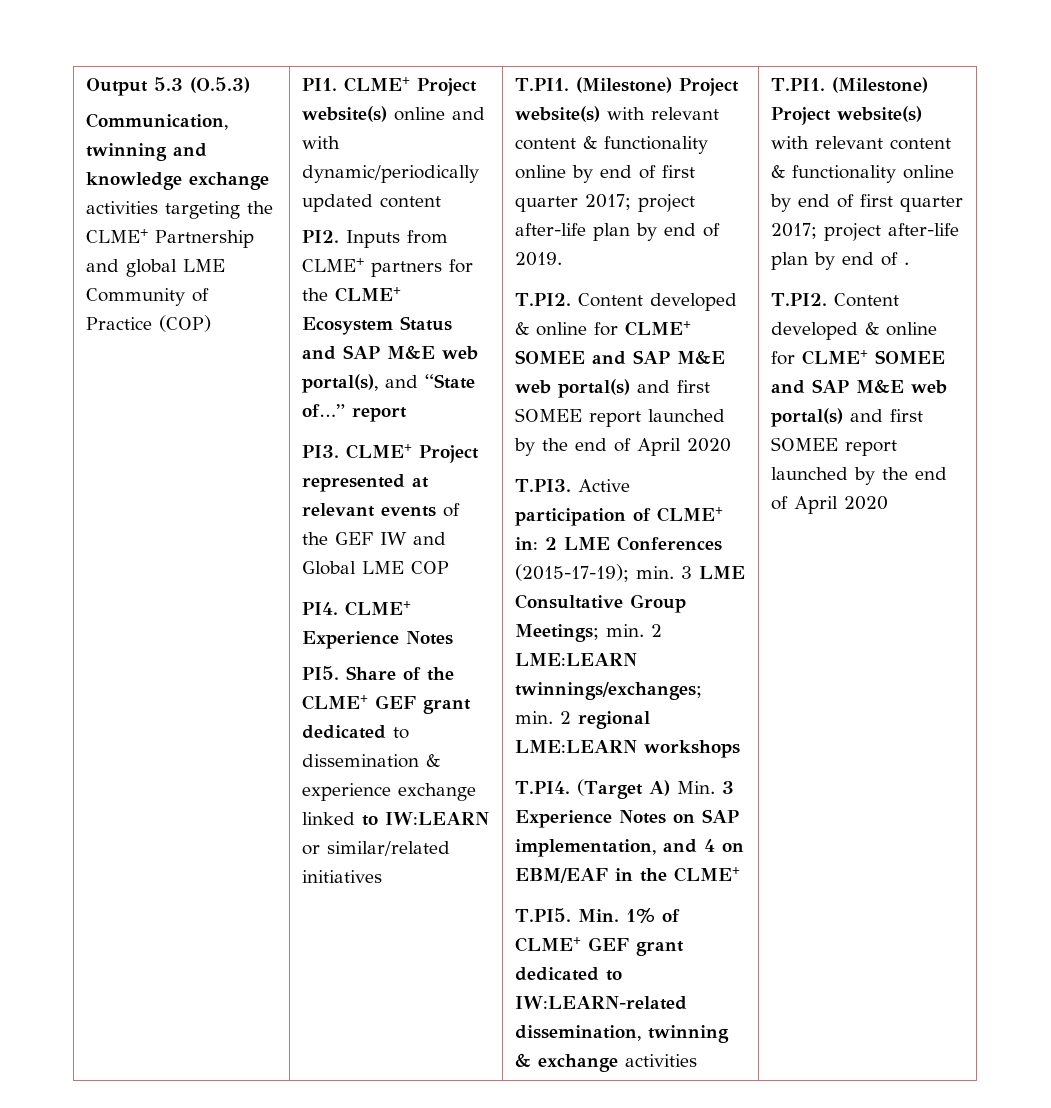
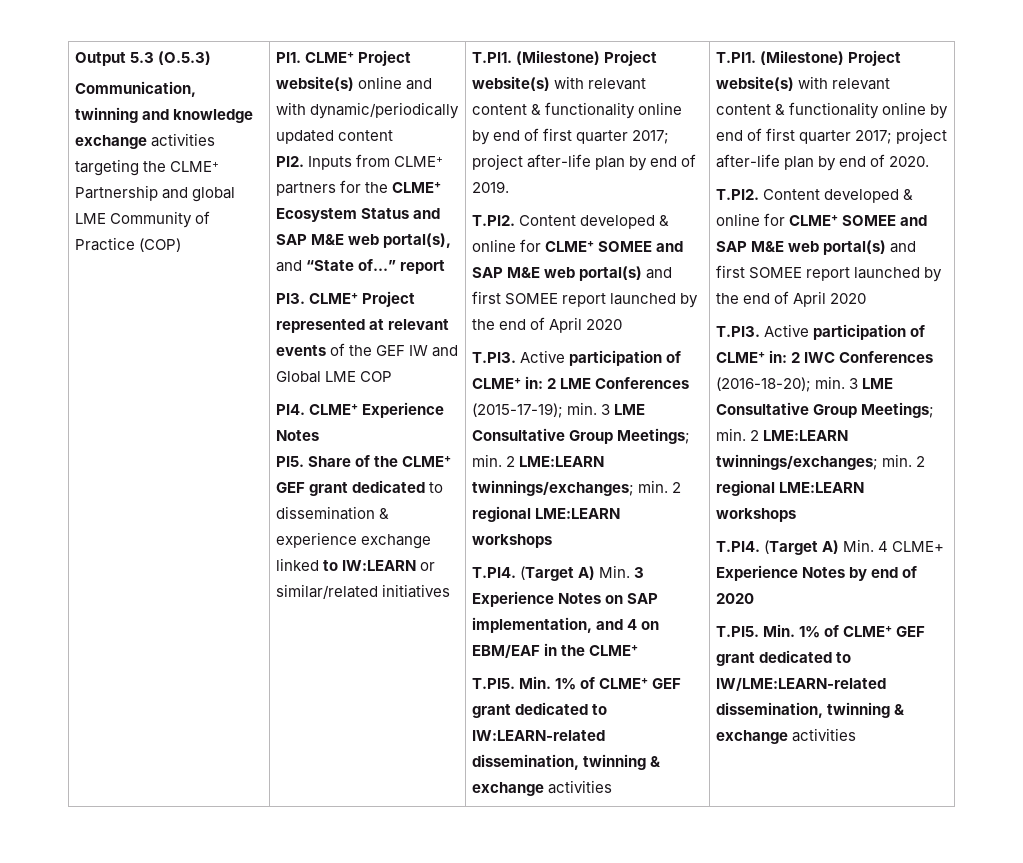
- T.PI1. (Milestone) Project website(s) with relevant content & functionality online by end of first quarter 2017; project after-life plan by end of .
+ T.PI1. (Milestone) Project website(s) with relevant content & functionality online by end of first quarter 2017; project after-life plan by end of 2020.
+ T.PI3. Active participation of CLME+ in: 2 IWC Conferences (2016-18-20); min. 3 LME Consultative Group Meetings; min. 2 LME:LEARN twinnings/exchanges; min. 2 regional LME:LEARN workshops
+ T.PI4. (Target A) Min. 4 CLME+ Experience Notes by end of 2020
+ T.PI5. Min. 1% of CLME+ GEF grant dedicated to IW/LME:LEARN-related dissemination, twinning & exchange activities

